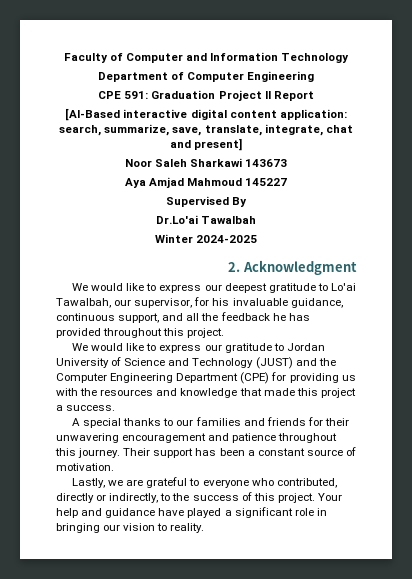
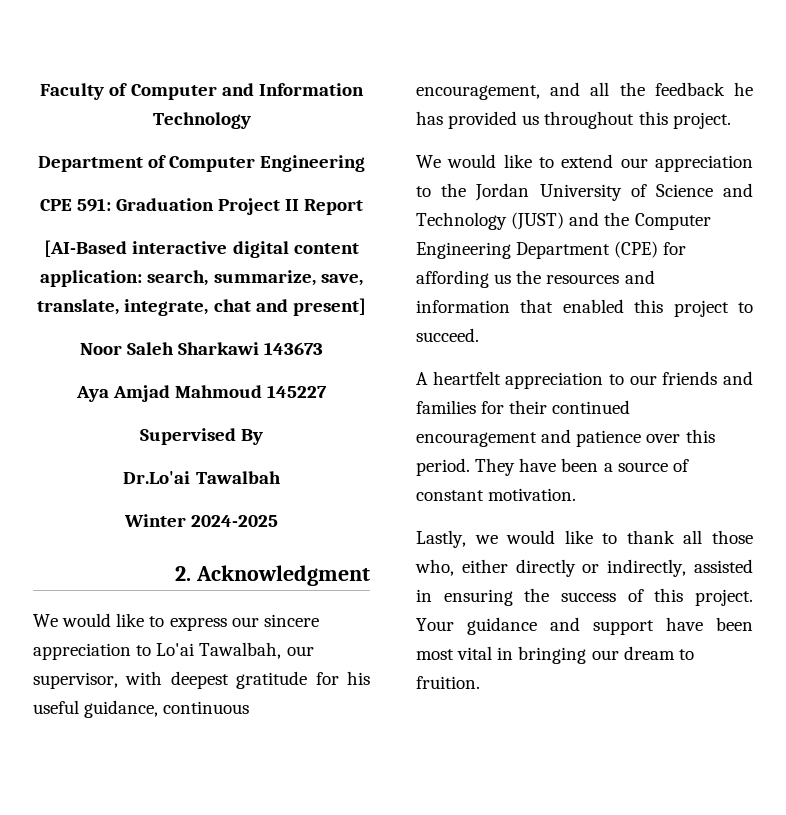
- We would like to express our deepest gratitude to Lo'ai Tawalbah, our supervisor, for his invaluable guidance, continuous support, and all the feedback he has provided throughout this project.
+ We would like to express our sincere appreciation to Lo'ai Tawalbah, our supervisor, with deepest gratitude for his useful guidance, continuous encouragement, and all the feedback he has provided us throughout this project.
- We would like to express our gratitude to Jordan University of Science and Technology (JUST) and the Computer Engineering Department (CPE) for providing us with the resources and knowledge that made this project a success.
- A special thanks to our families and friends for their unwavering encouragement and patience throughout this journey. Their support has been a constant source of motivation.
+ We would like to extend our appreciation to the Jordan University of Science and Technology (JUST) and the Computer Engineering Department (CPE) for affording us the resources and information that enabled this project to succeed.
+ A heartfelt appreciation to our friends and families for their continued encouragement and patience over this period. They have been a source of constant motivation.
- Lastly, we are grateful to everyone who contributed, directly or indirectly, to the success of this project.
+ Lastly, we would like to thank all those who, either directly or indirectly, assisted in ensuring the success of this project.
- Your help and guidance have played a significant role in bringing our vision to reality.
+ Your guidance and support have been most vital in bringing our dream to fruition.

